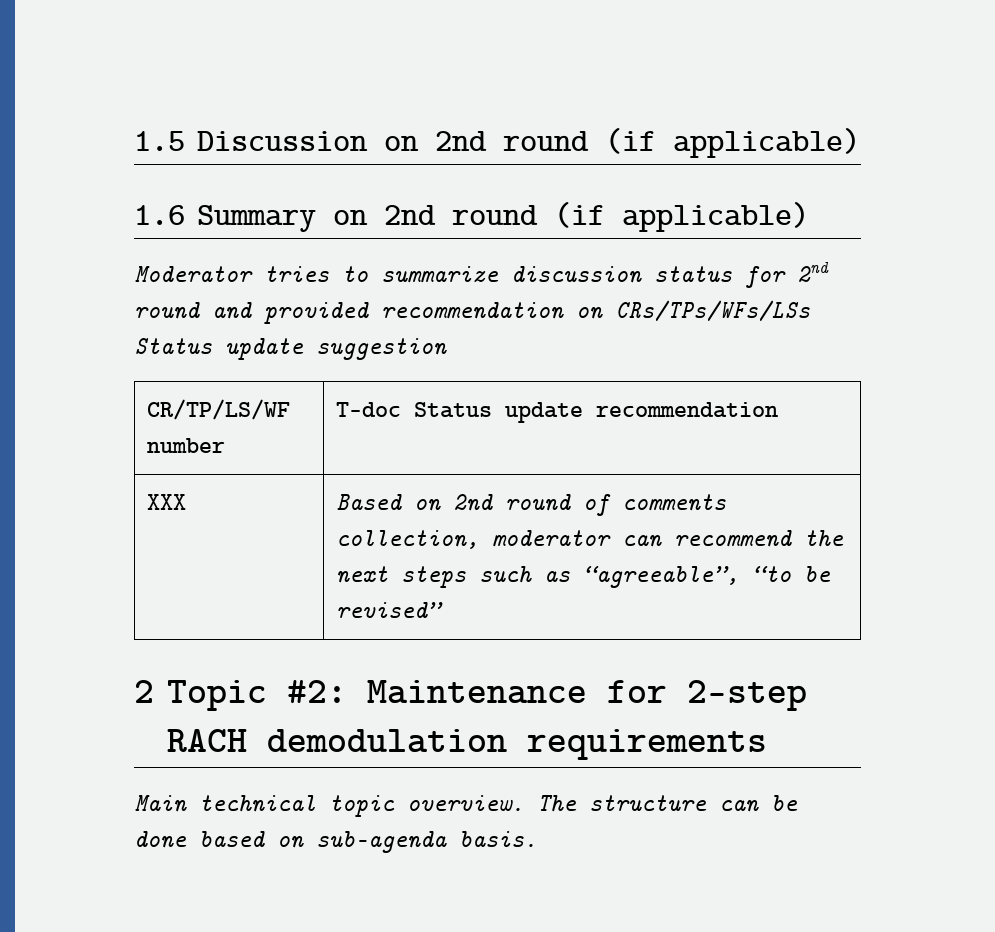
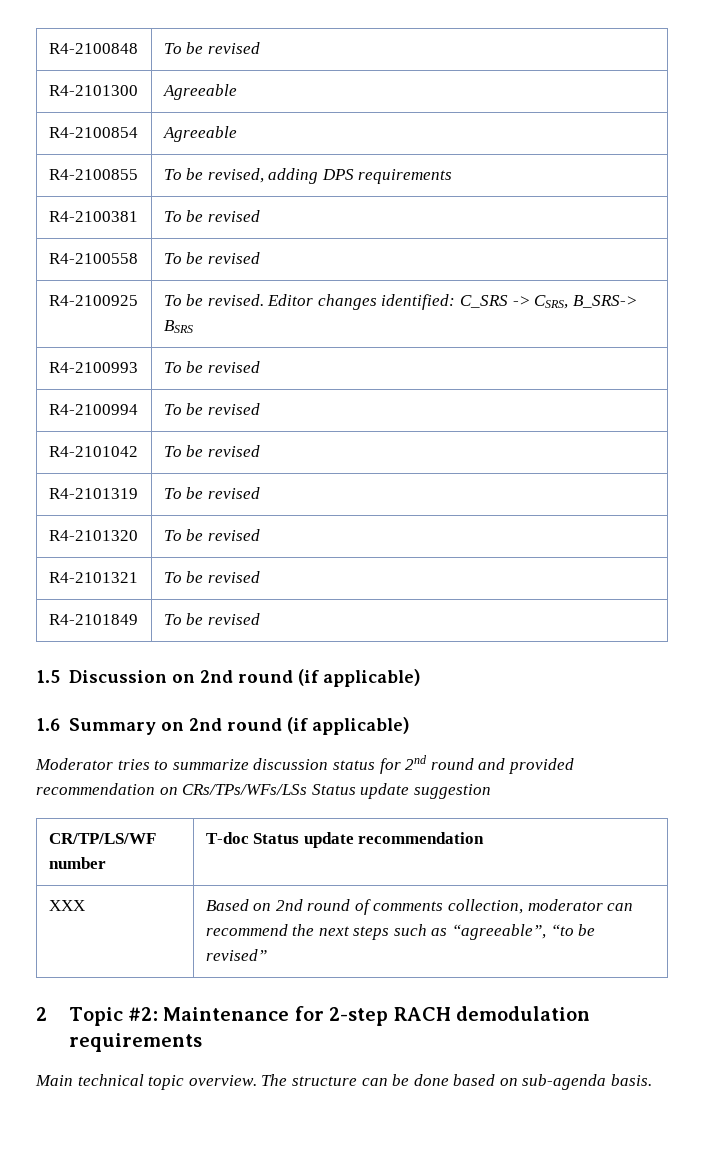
+ R4-2100848 | To be revised
+ R4-2101300 | Agreeable
+ R4-2100854 | Agreeable
+ R4-2100855 | To be revised, adding DPS requirements
+ R4-2100381 | To be revised
+ R4-2100558 | To be revised
+ R4-2100925 | To be revised. Editor changes identified: C_SRS -> CSRS, B_SRS-> BSRS
+ R4-2100993 | To be revised
+ R4-2100994 | To be revised
+ R4-2101042 | To be revised
+ R4-2101319 | To be revised
+ R4-2101320 | To be revised
+ R4-2101321 | To be revised
+ R4-2101849 | To be revised

